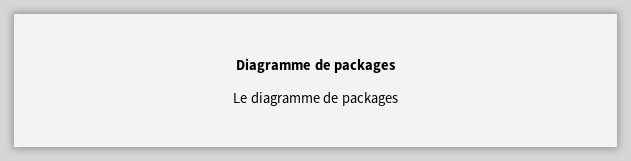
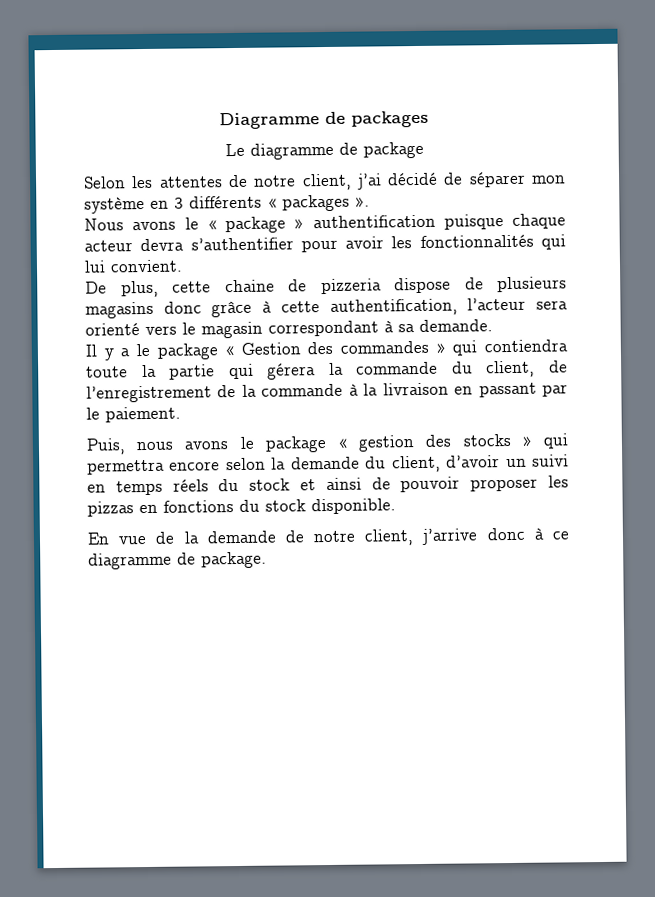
- Le diagramme de packages
+ Le diagramme de package
+ Selon les attentes de notre client, j’ai décidé de séparer mon système en 3 différents « packages ».
+ Nous avons le « package » authentification puisque chaque acteur devra s’authentifier pour avoir les fonctionnalités qui lui convient.
+ De plus, cette chaine de pizzeria dispose de plusieurs magasins donc grâce à cette authentification, l’acteur sera orienté vers le magasin correspondant à sa demande.
+ Il y a le package « Gestion des commandes » qui contiendra toute la partie qui gérera la commande du client, de l’enregistrement de la commande à la livraison en passant par le paiement.
+ Puis, nous avons le package « gestion des stocks » qui permettra encore selon la demande du client, d’avoir un suivi en temps réels du stock et ainsi de pouvoir proposer les pizzas en fonctions du stock disponible.
+ En vue de la demande de notre client, j’arrive donc à ce diagramme de package.

